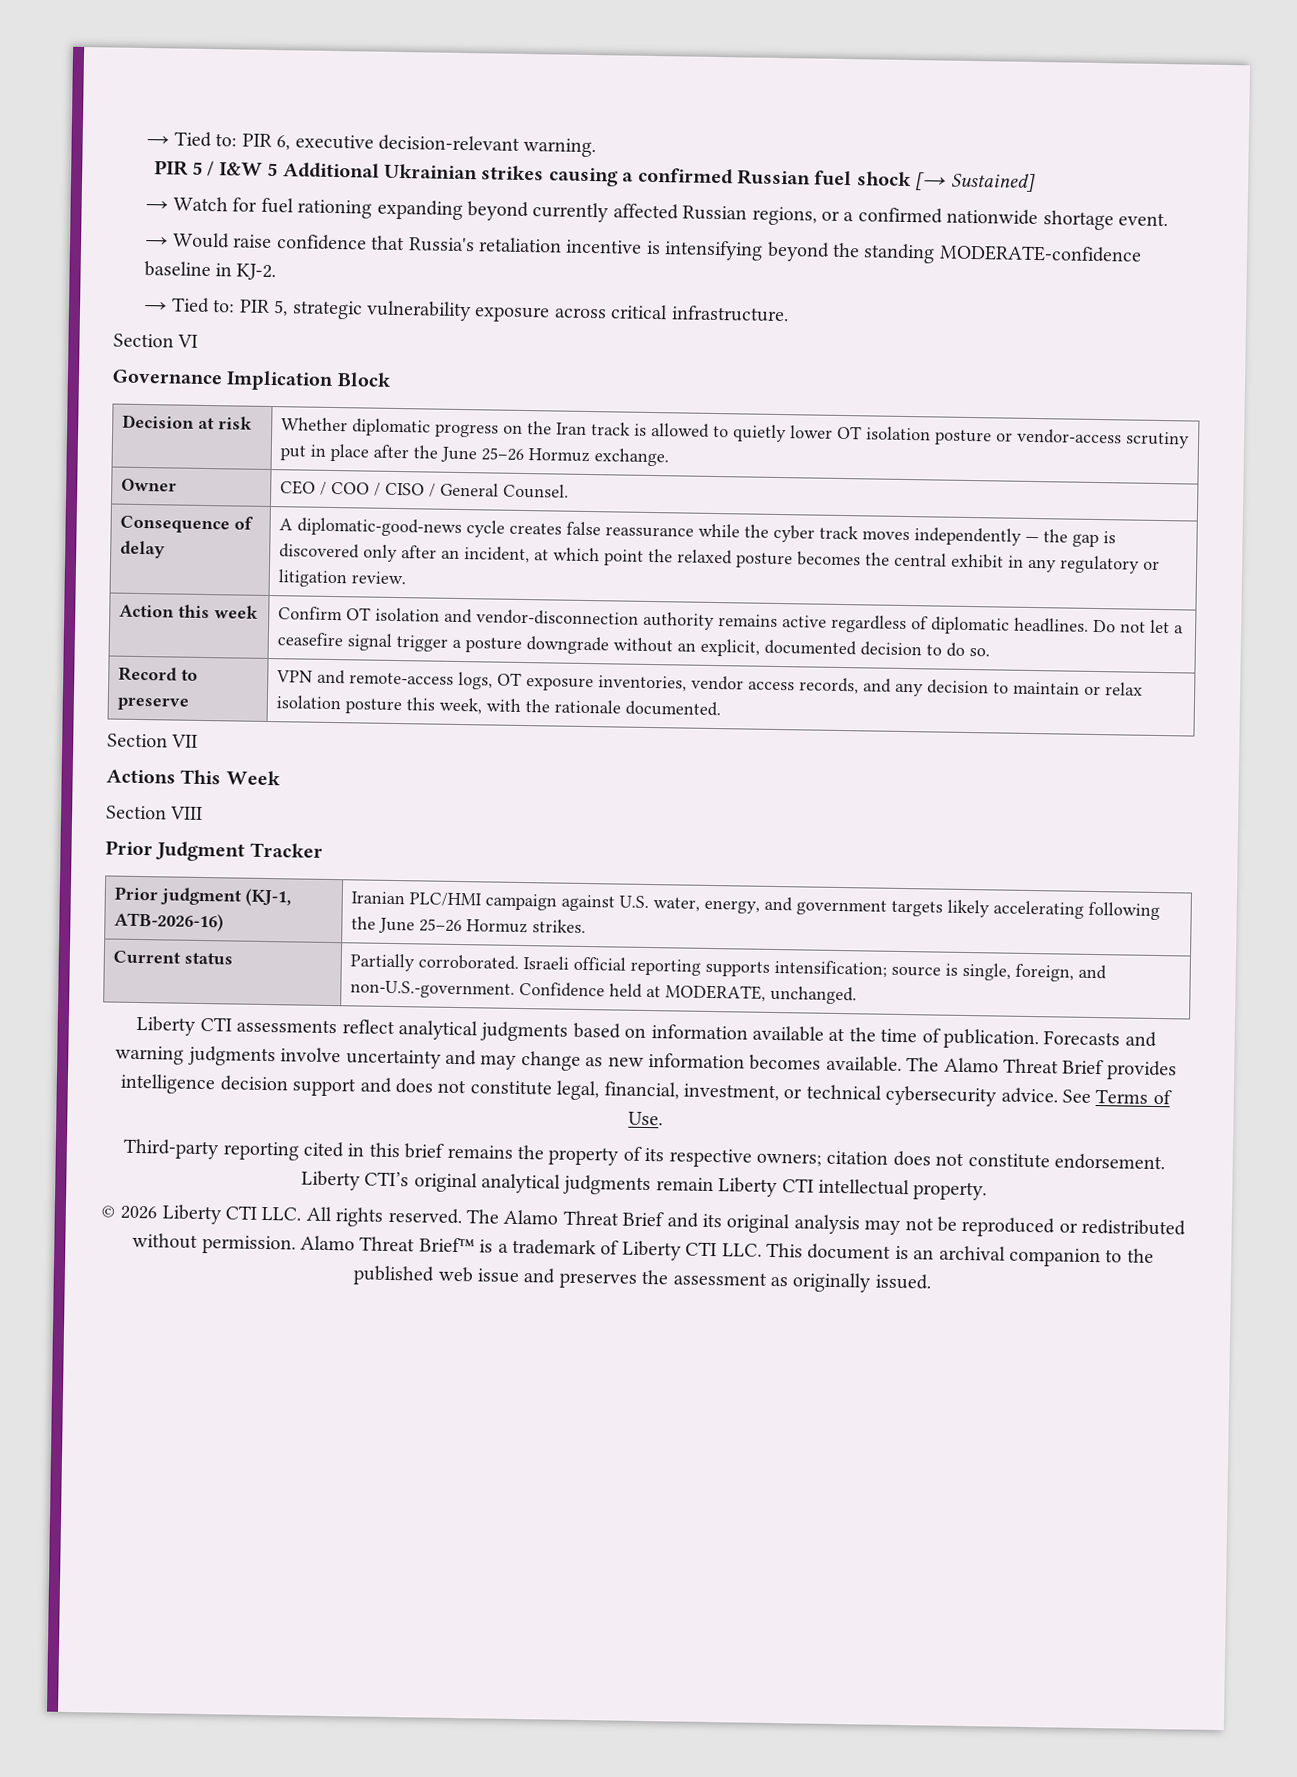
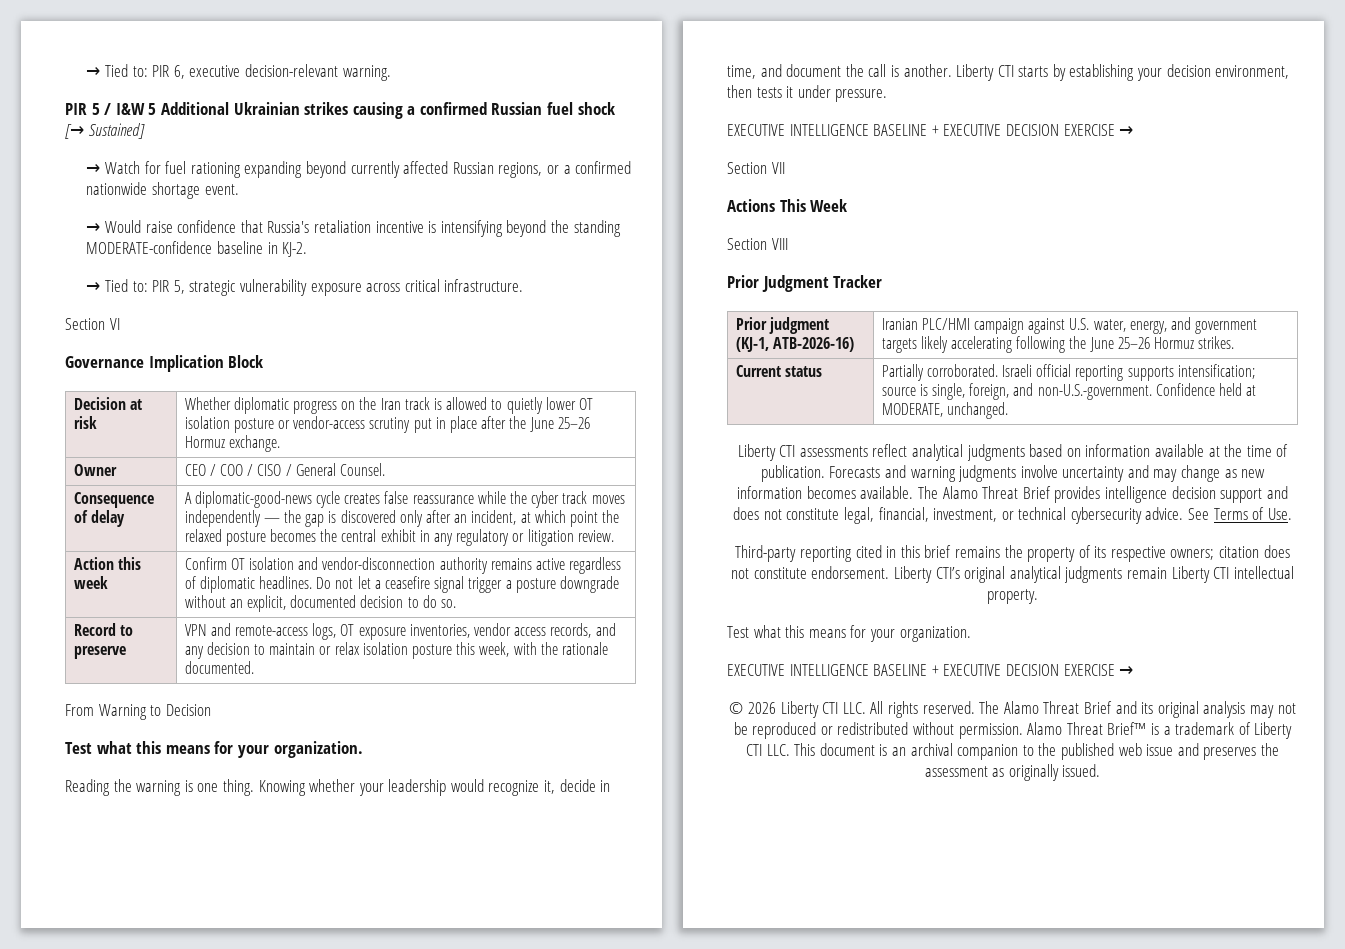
+ From Warning to Decision
+ Test what this means for your organization.
+ Reading the warning is one thing. Knowing whether your leadership would recognize it, decide in time, and document the call is another. Liberty CTI starts by establishing your decision environment, then tests it under pressure.
+ EXECUTIVE INTELLIGENCE BASELINE + EXECUTIVE DECISION EXERCISE →
  Liberty CTI’s original analytical judgments remain Liberty CTI intellectual property.
+ Test what this means for your organization.
+ EXECUTIVE INTELLIGENCE BASELINE + EXECUTIVE DECISION EXERCISE →

